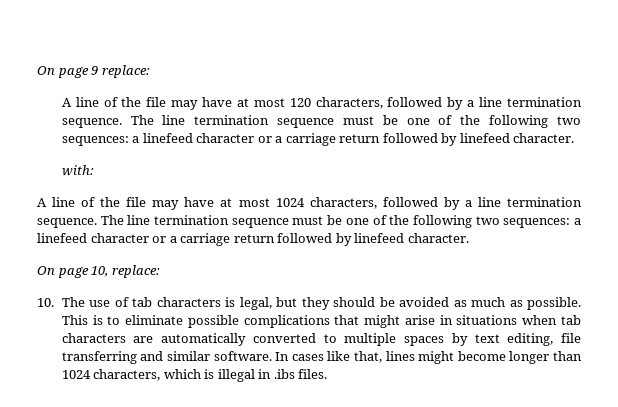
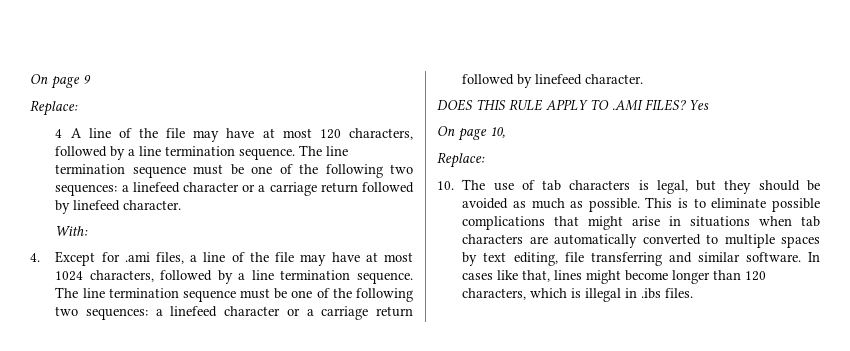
- On page 9 replace:
- A line of the file may have at most 120 characters, followed by a line termination sequence.
+ On page 9
+ Replace:
+ 4 A line of the file may have at most 120 characters, followed by a line termination sequence.
- with:
- A line of the file may have at most 1024 characters, followed by a line termination sequence.
+ With:
+ 4. Except for .ami files, a line of the file may have at most 1024 characters, followed by a line termination sequence.
+ DOES THIS RULE APPLY TO .AMI FILES? Yes
- On page 10, replace:
+ On page 10,
+ Replace:
- In cases like that, lines might become longer than 1024 characters, which is illegal in .ibs files.
+ In cases like that, lines might become longer than 120 characters, which is illegal in .ibs files.

